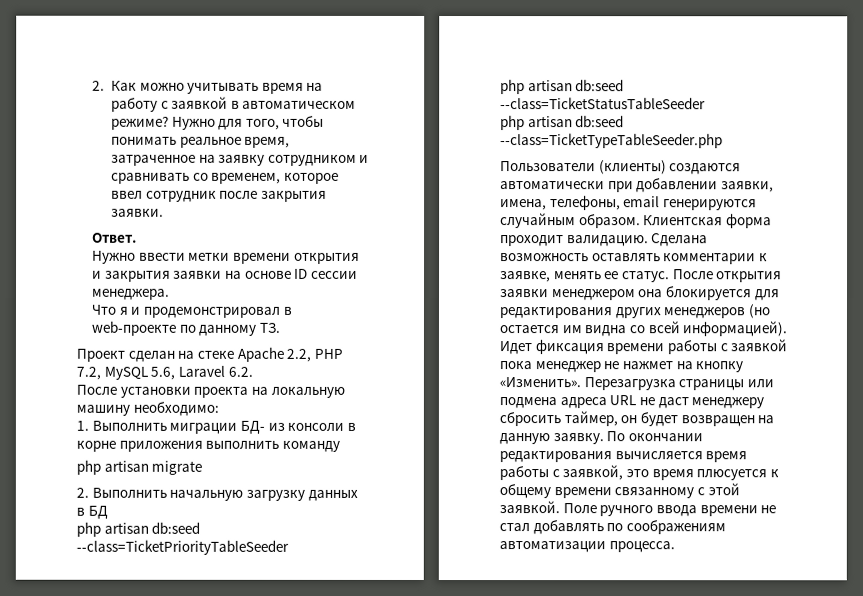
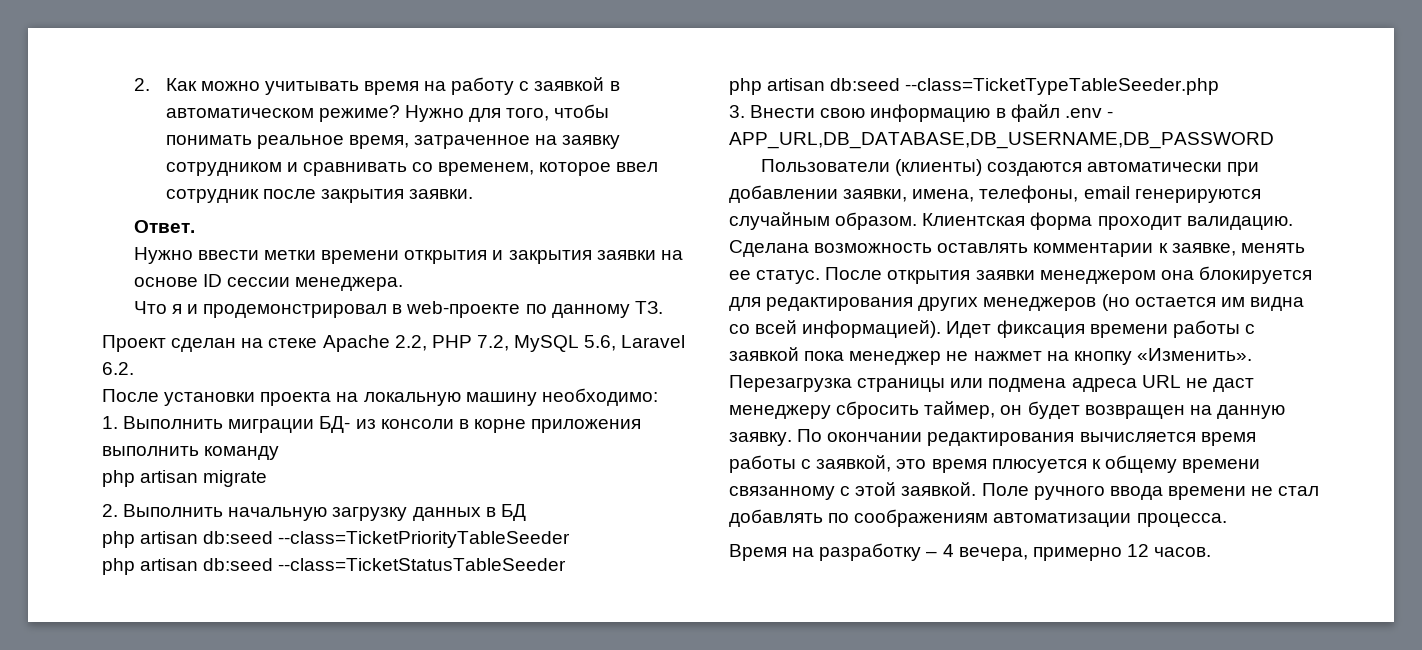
+ 3. Внести свою информацию в файл .env - APP_URL,DB_DATABASE,DB_USERNAME,DB_PASSWORD
+ Время на разработку – 4 вечера, примерно 12 часов.

